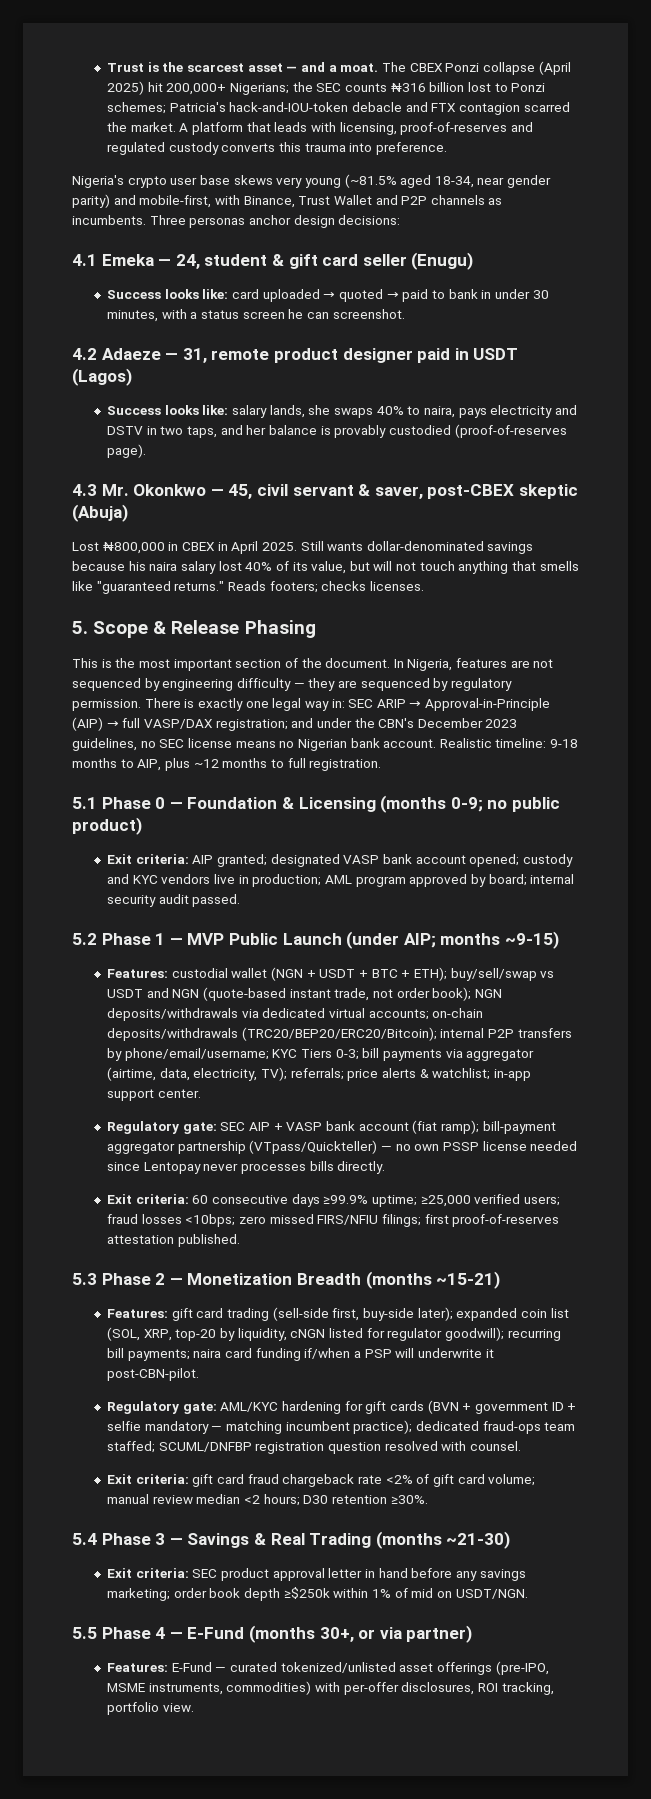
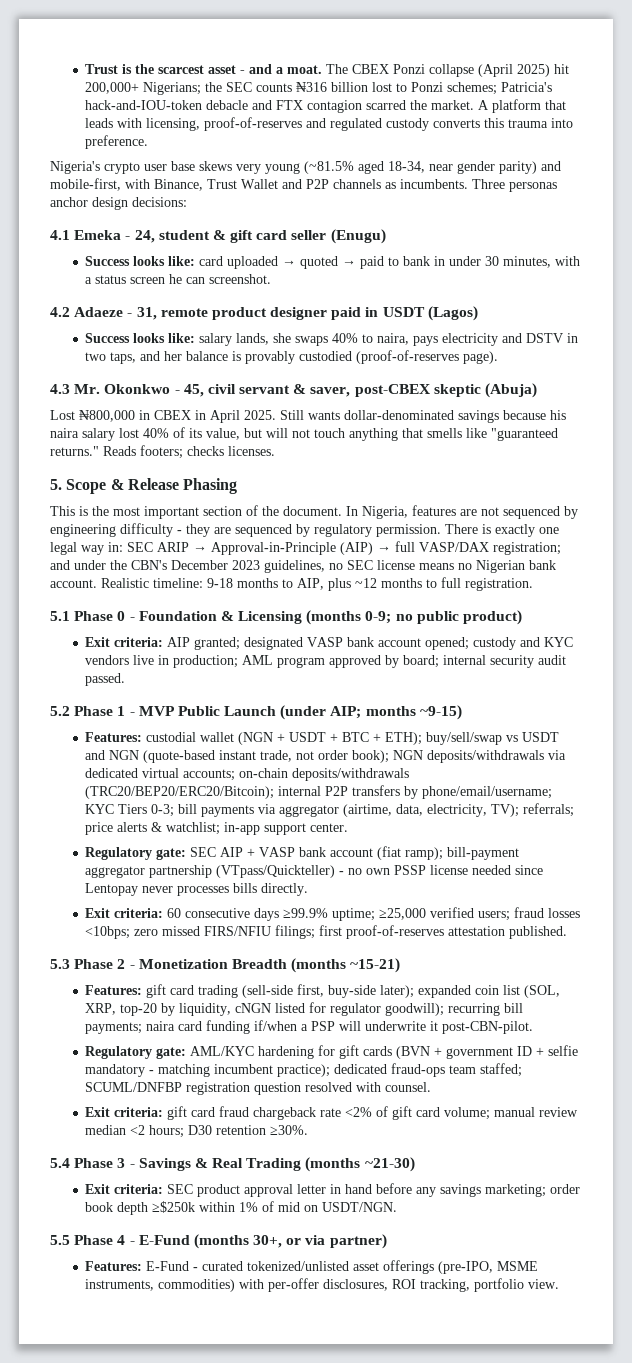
- Trust is the scarcest asset — and a moat.
+ Trust is the scarcest asset - and a moat.
- 4.1 Emeka — 24, student & gift card seller (Enugu)
+ 4.1 Emeka - 24, student & gift card seller (Enugu)
- 4.2 Adaeze — 31, remote product designer paid in USDT (Lagos)
+ 4.2 Adaeze - 31, remote product designer paid in USDT (Lagos)
- 4.3 Mr. Okonkwo — 45, civil servant & saver, post-CBEX skeptic (Abuja)
+ 4.3 Mr. Okonkwo - 45, civil servant & saver, post-CBEX skeptic (Abuja)
- In Nigeria, features are not sequenced by engineering difficulty — they are sequenced by regulatory permission.
+ In Nigeria, features are not sequenced by engineering difficulty - they are sequenced by regulatory permission.
- 5.1 Phase 0 — Foundation & Licensing (months 0-9; no public product)
+ 5.1 Phase 0 - Foundation & Licensing (months 0-9; no public product)
- 5.2 Phase 1 — MVP Public Launch (under AIP; months ~9-15)
+ 5.2 Phase 1 - MVP Public Launch (under AIP; months ~9-15)
- Regulatory gate: SEC AIP + VASP bank account (fiat ramp); bill-payment aggregator partnership (VTpass/Quickteller) — no own PSSP license needed since Lentopay never processes bills directly.
+ Regulatory gate: SEC AIP + VASP bank account (fiat ramp); bill-payment aggregator partnership (VTpass/Quickteller) - no own PSSP license needed since Lentopay never processes bills directly.
- 5.3 Phase 2 — Monetization Breadth (months ~15-21)
+ 5.3 Phase 2 - Monetization Breadth (months ~15-21)
- Regulatory gate: AML/KYC hardening for gift cards (BVN + government ID + selfie mandatory — matching incumbent practice); dedicated fraud-ops team staffed; SCUML/DNFBP registration question resolved with counsel.
+ Regulatory gate: AML/KYC hardening for gift cards (BVN + government ID + selfie mandatory - matching incumbent practice); dedicated fraud-ops team staffed; SCUML/DNFBP registration question resolved with counsel.
- 5.4 Phase 3 — Savings & Real Trading (months ~21-30)
+ 5.4 Phase 3 - Savings & Real Trading (months ~21-30)
- 5.5 Phase 4 — E-Fund (months 30+, or via partner)
+ 5.5 Phase 4 - E-Fund (months 30+, or via partner)
- Features: E-Fund — curated tokenized/unlisted asset offerings (pre-IPO, MSME instruments, commodities) with per-offer disclosures, ROI tracking, portfolio view.
+ Features: E-Fund - curated tokenized/unlisted asset offerings (pre-IPO, MSME instruments, commodities) with per-offer disclosures, ROI tracking, portfolio view.

